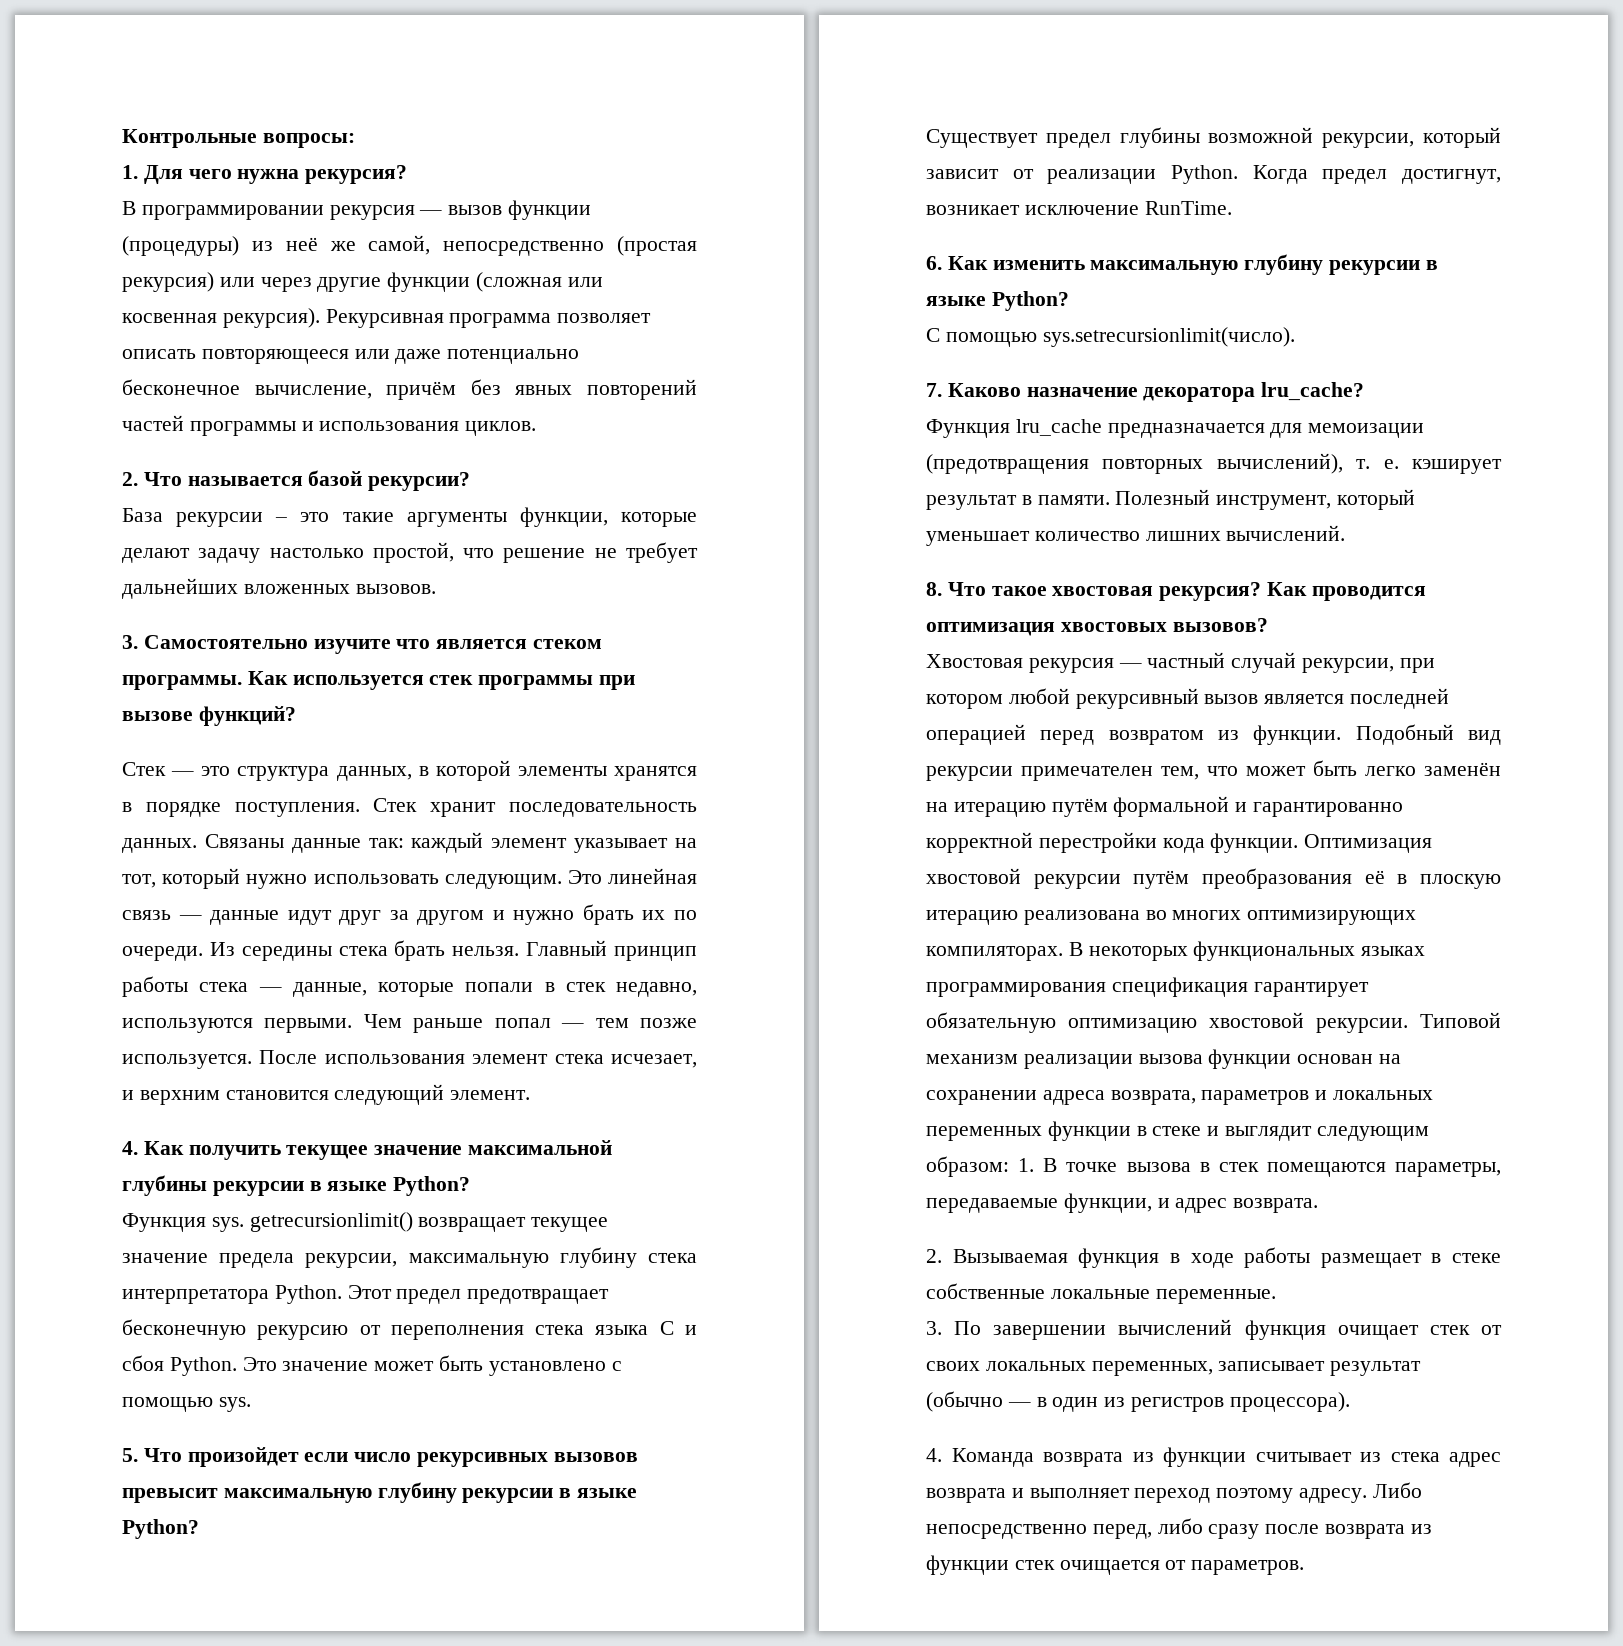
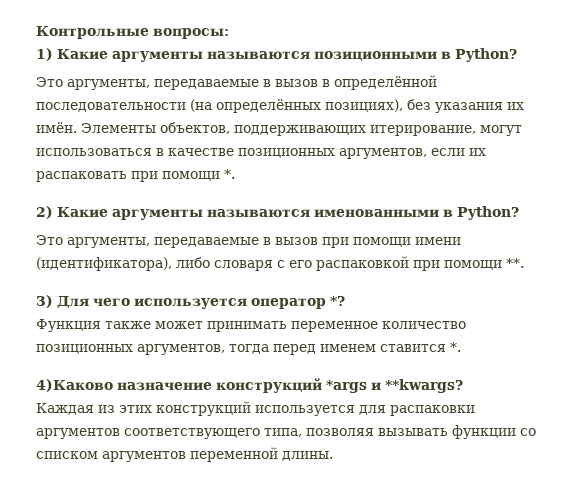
- 1. Для чего нужна рекурсия?
- В программировании рекурсия — вызов функции (процедуры) из неё же самой, непосредственно (простая рекурсия) или через другие функции (сложная или косвенная рекурсия). Рекурсивная программа позволяет описать повторяющееся или даже потенциально бесконечное вычисление, причём без явных повторений частей программы и использования циклов.
- 2. Что называется базой рекурсии?
- База рекурсии – это такие аргументы функции, которые делают задачу настолько простой, что решение не требует дальнейших вложенных вызовов.
- 3. Самостоятельно изучите что является стеком программы. Как используется стек программы при вызове функций?
- Стек — это структура данных, в которой элементы хранятся в порядке поступления. Стек хранит последовательность данных. Связаны данные так: каждый элемент указывает на тот, который нужно использовать следующим. Это линейная связь — данные идут друг за другом и нужно брать их по очереди. Из середины стека брать нельзя. Главный принцип работы стека — данные, которые попали в стек недавно, используются первыми. Чем раньше попал — тем позже используется. После использования элемент стека исчезает, и верхним становится следующий элемент.
- 4. Как получить текущее значение максимальной глубины рекурсии в языке Python?
- Функция sys. getrecursionlimit() возвращает текущее значение предела рекурсии, максимальную глубину стека интерпретатора Python. Этот предел предотвращает бесконечную рекурсию от переполнения стека языка C и сбоя Python. Это значение может быть установлено с помощью sys.
- 5. Что произойдет если число рекурсивных вызовов превысит максимальную глубину рекурсии в языке Python?
- Существует предел глубины возможной рекурсии, который зависит от реализации Python. Когда предел достигнут, возникает исключение RunTime.
- 6. Как изменить максимальную глубину рекурсии в языке Python?
- С помощью sys.setrecursionlimit(число).
- 7. Каково назначение декоратора lru_cache?
- Функция lru_cache предназначается для мемоизации (предотвращения повторных вычислений), т. е. кэширует результат в памяти. Полезный инструмент, который уменьшает количество лишних вычислений.
- 8. Что такое хвостовая рекурсия? Как проводится оптимизация хвостовых вызовов?
- Хвостовая рекурсия — частный случай рекурсии, при котором любой рекурсивный вызов является последней операцией перед возвратом из функции. Подобный вид рекурсии примечателен тем, что может быть легко заменён на итерацию путём формальной и гарантированно корректной перестройки кода функции. Оптимизация хвостовой рекурсии путём преобразования её в плоскую итерацию реализована во многих оптимизирующих компиляторах. В некоторых функциональных языках программирования спецификация гарантирует обязательную оптимизацию хвостовой рекурсии. Типовой механизм реализации вызова функции основан на сохранении адреса возврата, параметров и локальных переменных функции в стеке и выглядит следующим образом: 1. В точке вызова в стек помещаются параметры, передаваемые функции, и адрес возврата.
- 2. Вызываемая функция в ходе работы размещает в стеке собственные локальные переменные.
- 3. По завершении вычислений функция очищает стек от своих локальных переменных, записывает результат (обычно — в один из регистров процессора).
- 4. Команда возврата из функции считывает из стека адрес возврата и выполняет переход поэтому адресу. Либо непосредственно перед, либо сразу после возврата из функции стек очищается от параметров.
+ 1) Какие аргументы называются позиционными в Python?
+ Это аргументы, передаваемые в вызов в определённой последовательности (на определённых позициях), без указания их имён. Элементы объектов, поддерживающих итерирование, могут использоваться в качестве позиционных аргументов, если их распаковать при помощи *.
+ 2) Какие аргументы называются именованными в Python?
+ Это аргументы, передаваемые в вызов при помощи имени (идентификатора), либо словаря с его распаковкой при помощи **.
+ 3) Для чего используется оператор *?
+ Функция также может принимать переменное количество позиционных аргументов, тогда перед именем ставится *.
+ 4)Каково назначение конструкций *args и **kwargs?
+ Каждая из этих конструкций используется для распаковки аргументов соответствующего типа, позволяя вызывать функции со списком аргументов переменной длины.

